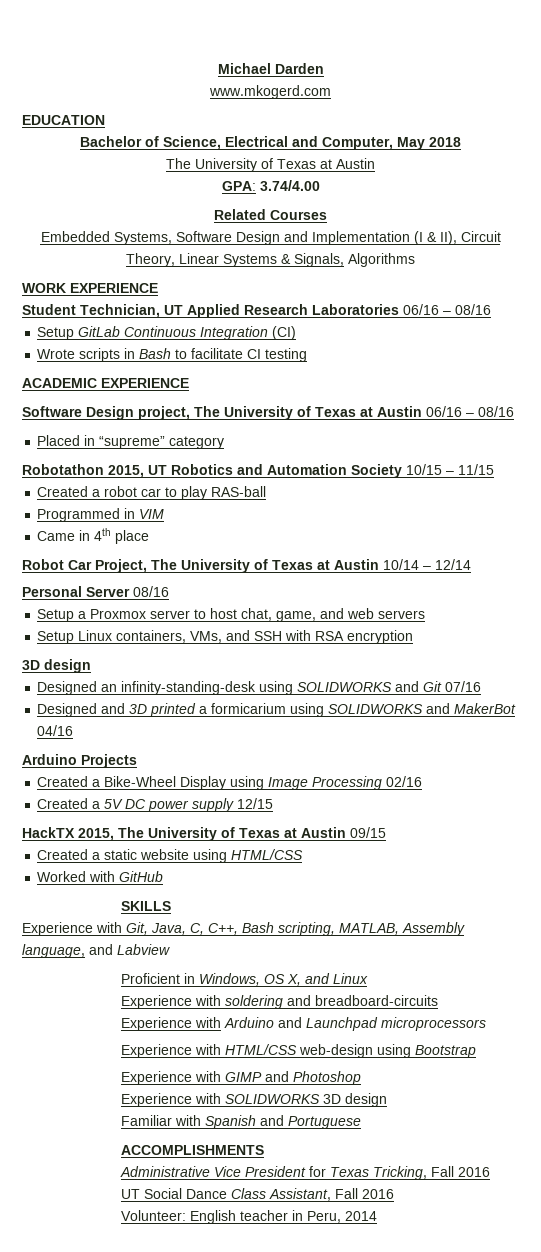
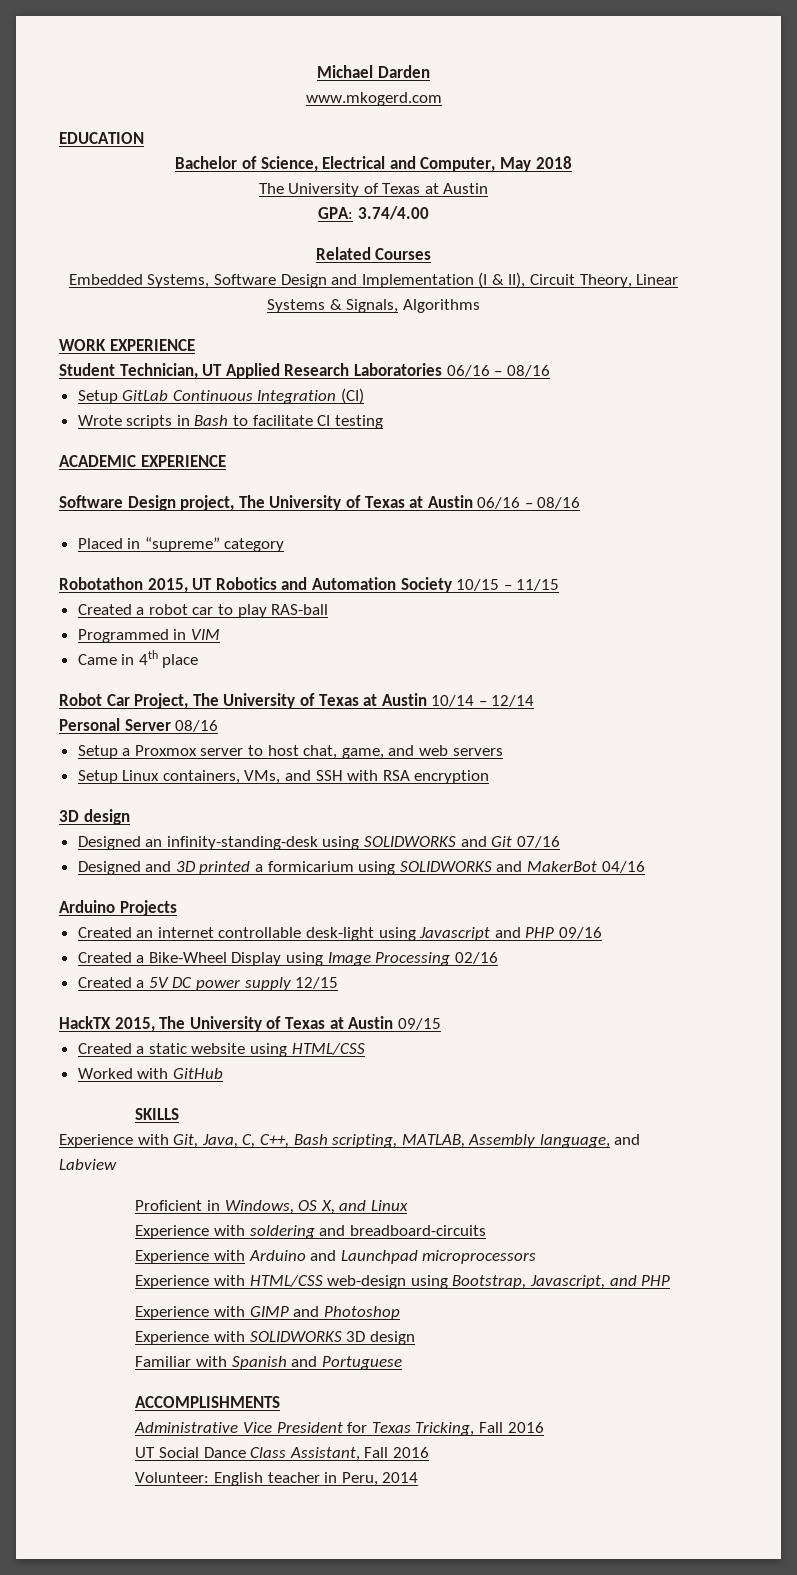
+ Created an internet controllable desk-light using Javascript and PHP 09/16
- Experience with HTML/CSS web-design using Bootstrap
+ Experience with HTML/CSS web-design using Bootstrap, Javascript, and PHP

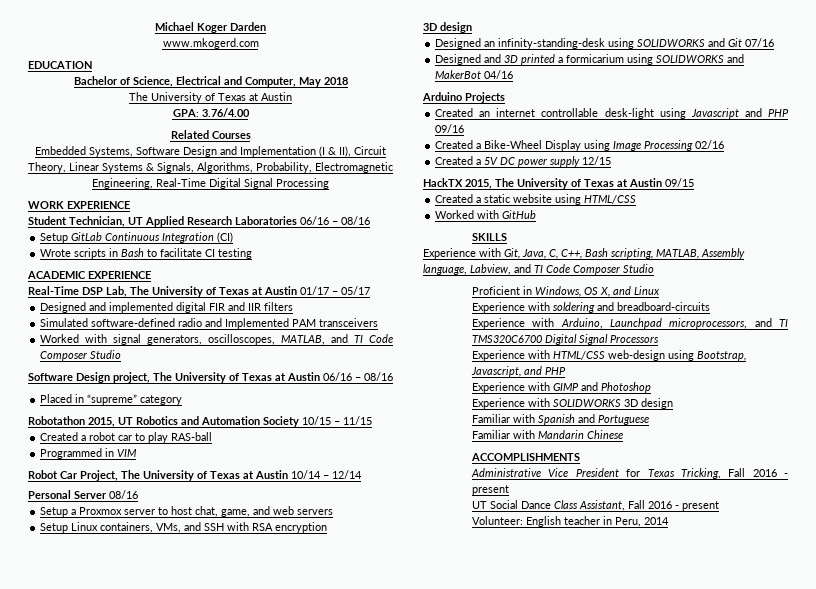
- Michael Darden
+ Michael Koger Darden
- GPA: 3.74/4.00
+ GPA: 3.76/4.00
- Embedded Systems, Software Design and Implementation (I & II), Circuit Theory, Linear Systems & Signals, Algorithms
+ Embedded Systems, Software Design and Implementation (I & II), Circuit Theory, Linear Systems & Signals, Algorithms, Probability, Electromagnetic Engineering, Real-Time Digital Signal Processing
+ Real-Time DSP Lab, The University of Texas at Austin 01/17 – 05/17
+ Designed and implemented digital FIR and IIR filters
+ Simulated software-defined radio and Implemented PAM transceivers
+ Worked with signal generators, oscilloscopes, MATLAB, and TI Code Composer Studio
- Came in 4th place
- Experience with Git, Java, C, C++, Bash scripting, MATLAB, Assembly language, and Labview
+ Experience with Git, Java, C, C++, Bash scripting, MATLAB, Assembly language, Labview, and TI Code Composer Studio
- Experience with Arduino and Launchpad microprocessors
+ Experience with Arduino, Launchpad microprocessors, and TI TMS320C6700 Digital Signal Processors
+ Familiar with Mandarin Chinese
- Administrative Vice President for Texas Tricking, Fall 2016
+ Administrative Vice President for Texas Tricking, Fall 2016 - present
- UT Social Dance Class Assistant, Fall 2016
+ UT Social Dance Class Assistant, Fall 2016 - present

